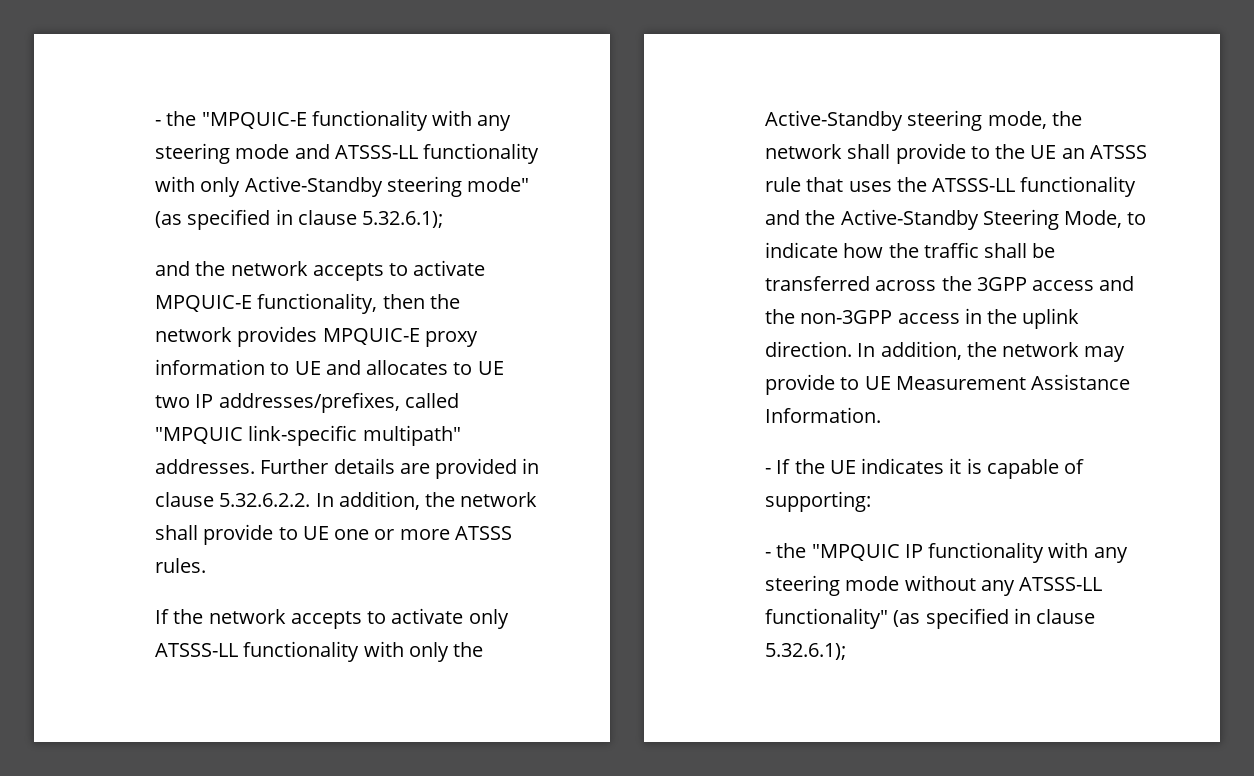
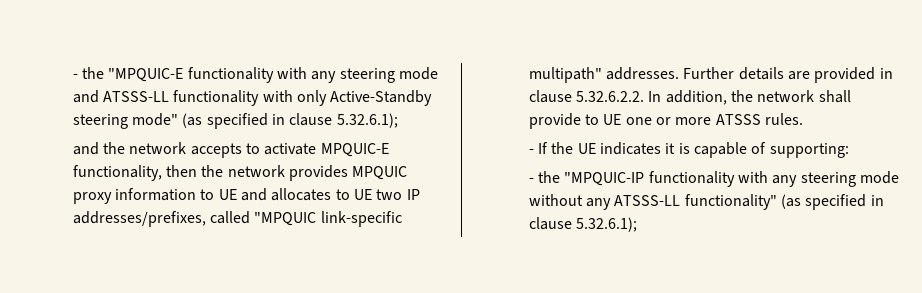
- and the network accepts to activate MPQUIC-E functionality, then the network provides MPQUIC-E proxy information to UE and allocates to UE two IP addresses/prefixes, called "MPQUIC link-specific multipath" addresses.
+ and the network accepts to activate MPQUIC-E functionality, then the network provides MPQUIC proxy information to UE and allocates to UE two IP addresses/prefixes, called "MPQUIC link-specific multipath" addresses.
- If the network accepts to activate only ATSSS-LL functionality with only the Active-Standby steering mode, the network shall provide to the UE an ATSSS rule that uses the ATSSS-LL functionality and the Active-Standby Steering Mode, to indicate how the traffic shall be transferred across the 3GPP access and the non-3GPP access in the uplink direction. In addition, the network may provide to UE Measurement Assistance Information.
- - the "MPQUIC IP functionality with any steering mode without any ATSSS-LL functionality" (as specified in clause 5.32.6.1);
+ - the "MPQUIC-IP functionality with any steering mode without any ATSSS-LL functionality" (as specified in clause 5.32.6.1);

